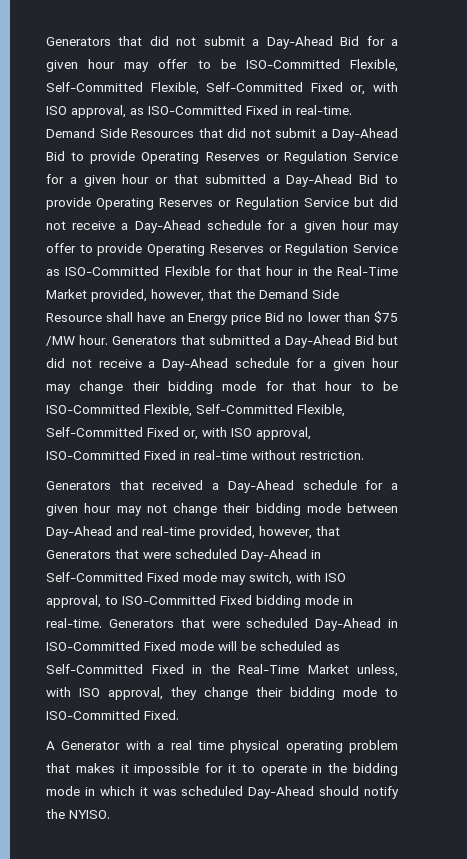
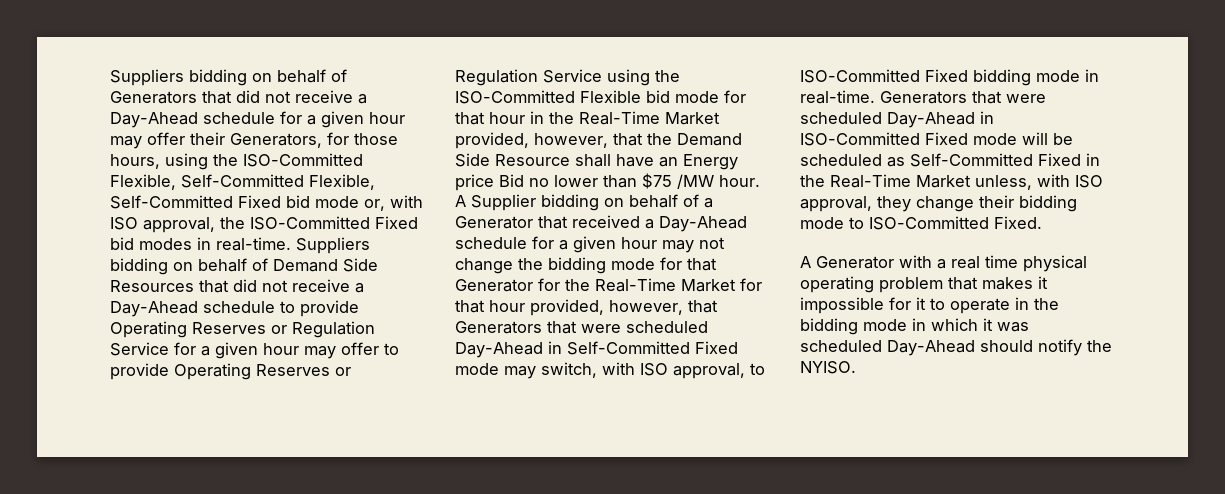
- Generators that did not submit a Day-Ahead Bid for a given hour may offer to be ISO-Committed Flexible, Self-Committed Flexible, Self-Committed Fixed or, with ISO approval, as ISO-Committed Fixed in real-time. Demand Side Resources that did not submit a Day-Ahead Bid to provide Operating Reserves or Regulation Service for a given hour or that submitted a Day-Ahead Bid to provide Operating Reserves or Regulation Service but did not receive a Day-Ahead schedule for a given hour may offer to provide Operating Reserves or Regulation Service as ISO-Committed Flexible for that hour in the Real-Time Market provided, however, that the Demand Side Resource shall have an Energy price Bid no lower than $75 /MW hour.
+ Suppliers bidding on behalf of Generators that did not receive a Day-Ahead schedule for a given hour may offer their Generators, for those hours, using the ISO-Committed Flexible, Self-Committed Flexible, Self-Committed Fixed bid mode or, with ISO approval, the ISO-Committed Fixed bid modes in real-time. Suppliers bidding on behalf of Demand Side Resources that did not receive a Day-Ahead schedule to provide Operating Reserves or Regulation Service for a given hour may offer to provide Operating Reserves or Regulation Service using the ISO-Committed Flexible bid mode for that hour in the Real-Time Market provided, however, that the Demand Side Resource shall have an Energy price Bid no lower than $75 /MW hour.
- Generators that submitted a Day-Ahead Bid but did not receive a Day-Ahead schedule for a given hour may change their bidding mode for that hour to be ISO-Committed Flexible, Self-Committed Flexible, Self-Committed Fixed or, with ISO approval, ISO-Committed Fixed in real-time without restriction.
- Generators that received a Day-Ahead schedule for a given hour may not change their bidding mode between Day-Ahead and real-time provided, however, that Generators that were scheduled Day-Ahead in Self-Committed Fixed mode may switch, with ISO approval, to ISO-Committed Fixed bidding mode in real-time.
+ A Supplier bidding on behalf of a Generator that received a Day-Ahead schedule for a given hour may not change the bidding mode for that Generator for the Real-Time Market for that hour provided, however, that Generators that were scheduled Day-Ahead in Self-Committed Fixed mode may switch, with ISO approval, to ISO-Committed Fixed bidding mode in real-time.

